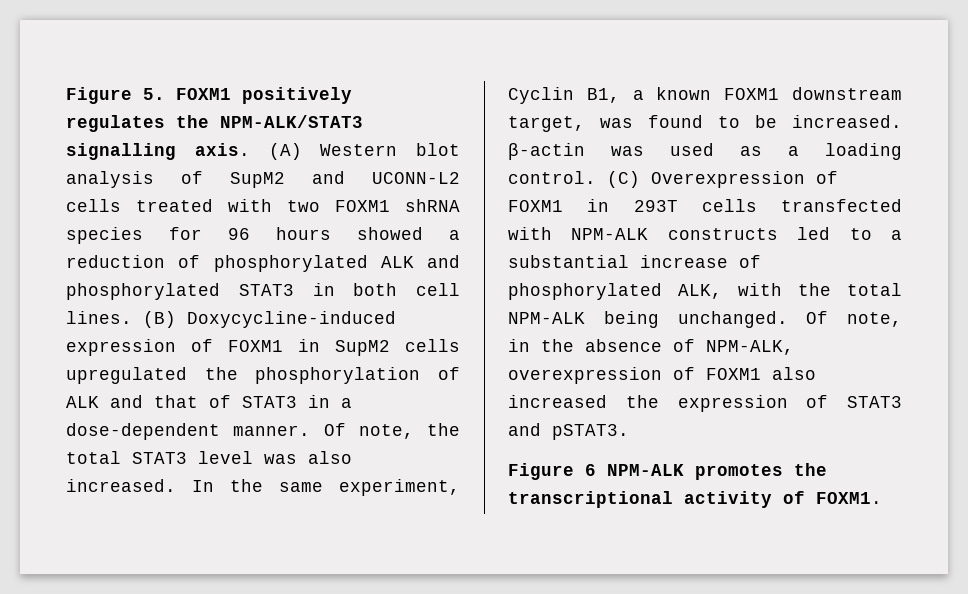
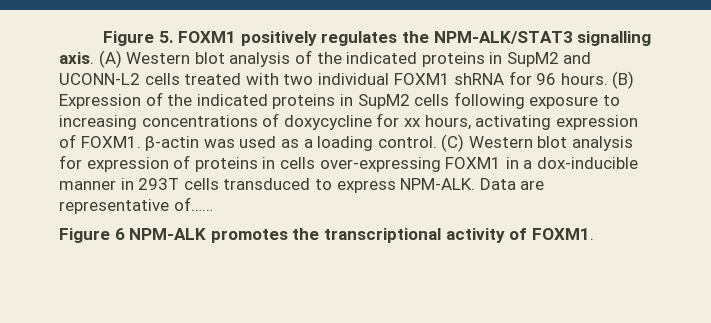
- (A) Western blot analysis of SupM2 and UCONN-L2 cells treated with two FOXM1 shRNA species for 96 hours showed a reduction of phosphorylated ALK and phosphorylated STAT3 in both cell lines. (B) Doxycycline-induced expression of FOXM1 in SupM2 cells upregulated the phosphorylation of ALK and that of STAT3 in a dose-dependent manner. Of note, the total STAT3 level was also increased. In the same experiment, Cyclin B1, a known FOXM1 downstream target, was found to be increased. β-actin was used as a loading control.
+ (A) Western blot analysis of the indicated proteins in SupM2 and UCONN-L2 cells treated with two individual FOXM1 shRNA for 96 hours. (B) Expression of the indicated proteins in SupM2 cells following exposure to increasing concentrations of doxycycline for xx hours, activating expression of FOXM1. β-actin was used as a loading control.
- (C) Overexpression of FOXM1 in 293T cells transfected with NPM-ALK constructs led to a substantial increase of phosphorylated ALK, with the total NPM-ALK being unchanged. Of note, in the absence of NPM-ALK, overexpression of FOXM1 also increased the expression of STAT3 and pSTAT3.
+ (C) Western blot analysis for expression of proteins in cells over-expressing FOXM1 in a dox-inducible manner in 293T cells transduced to express NPM-ALK. Data are representative of……

